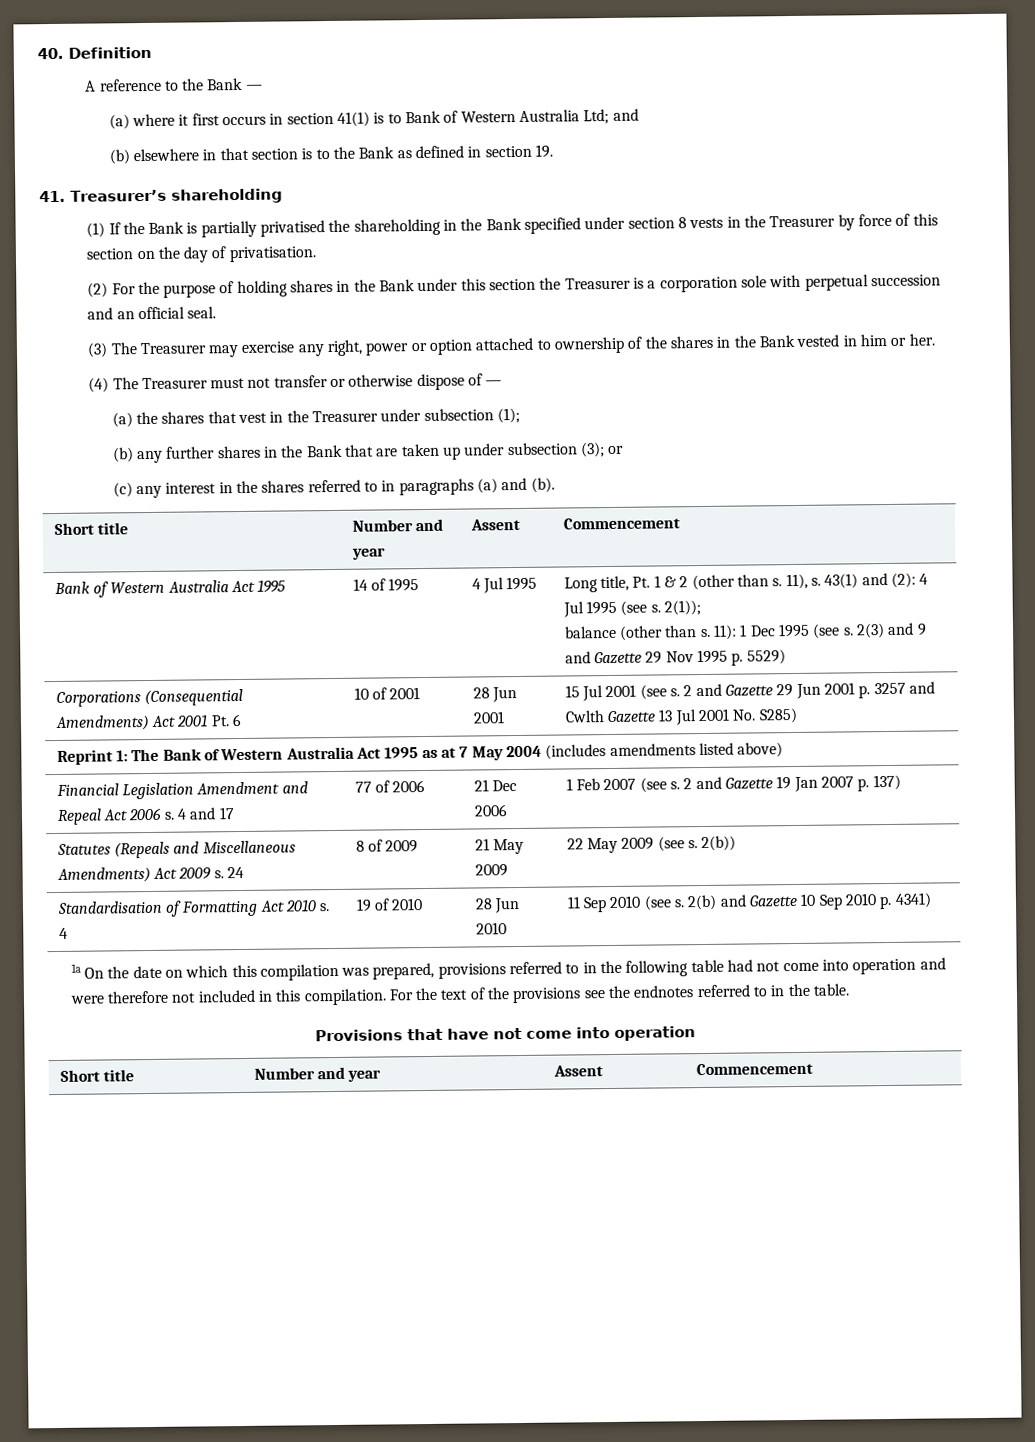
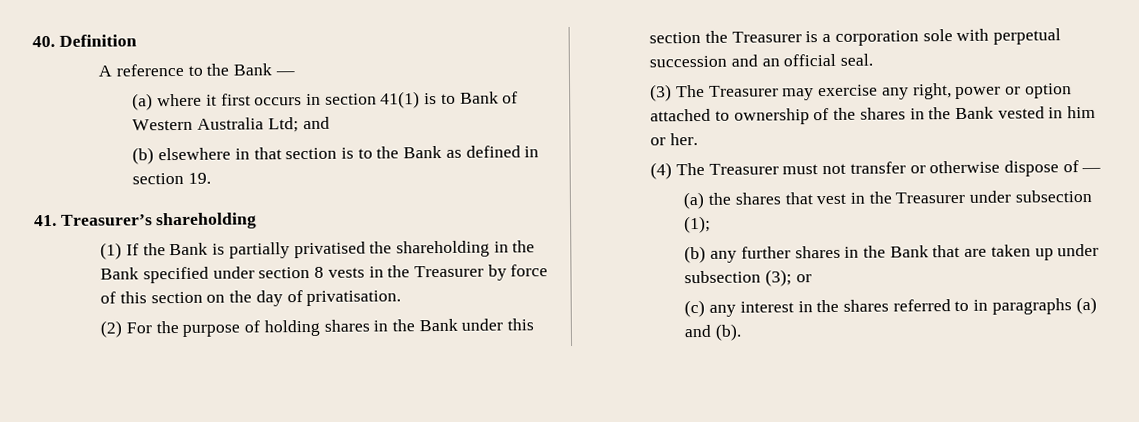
  (c) any interest in the shares referred to in paragraphs (a) and (b).
- Short title | Number and year | Assent | Commencement
- Bank of Western Australia Act 1995 | 14 of 1995 | 4 Jul 1995 | Long title, Pt. 1 & 2 (other than s. 11), s. 43(1) and (2): 4 Jul 1995 (see s. 2(1));
- balance (other than s. 11): 1 Dec 1995 (see s. 2(3) and 9 and Gazette 29 Nov 1995 p. 5529)
- Corporations (Consequential Amendments) Act 2001 Pt. 6 | 10 of 2001 | 28 Jun 2001 | 15 Jul 2001 (see s. 2 and Gazette 29 Jun 2001 p. 3257 and Cwlth Gazette 13 Jul 2001 No. S285)
- Reprint 1: The Bank of Western Australia Act 1995 as at 7 May 2004 (includes amendments listed above)
- Financial Legislation Amendment and Repeal Act 2006 s. 4 and 17 | 77 of 2006 | 21 Dec 2006 | 1 Feb 2007 (see s. 2 and Gazette 19 Jan 2007 p. 137)
- Statutes (Repeals and Miscellaneous Amendments) Act 2009 s. 24 | 8 of 2009 | 21 May 2009 | 22 May 2009 (see s. 2(b))
- Standardisation of Formatting Act 2010 s. 4 | 19 of 2010 | 28 Jun 2010 | 11 Sep 2010 (see s. 2(b) and Gazette 10 Sep 2010 p. 4341)
- 1a On the date on which this compilation was prepared, provisions referred to in the following table had not come into operation and were therefore not included in this compilation. For the text of the provisions see the endnotes referred to in the table.
- Provisions that have not come into operation
- Short title | Number and year | Assent | Commencement

